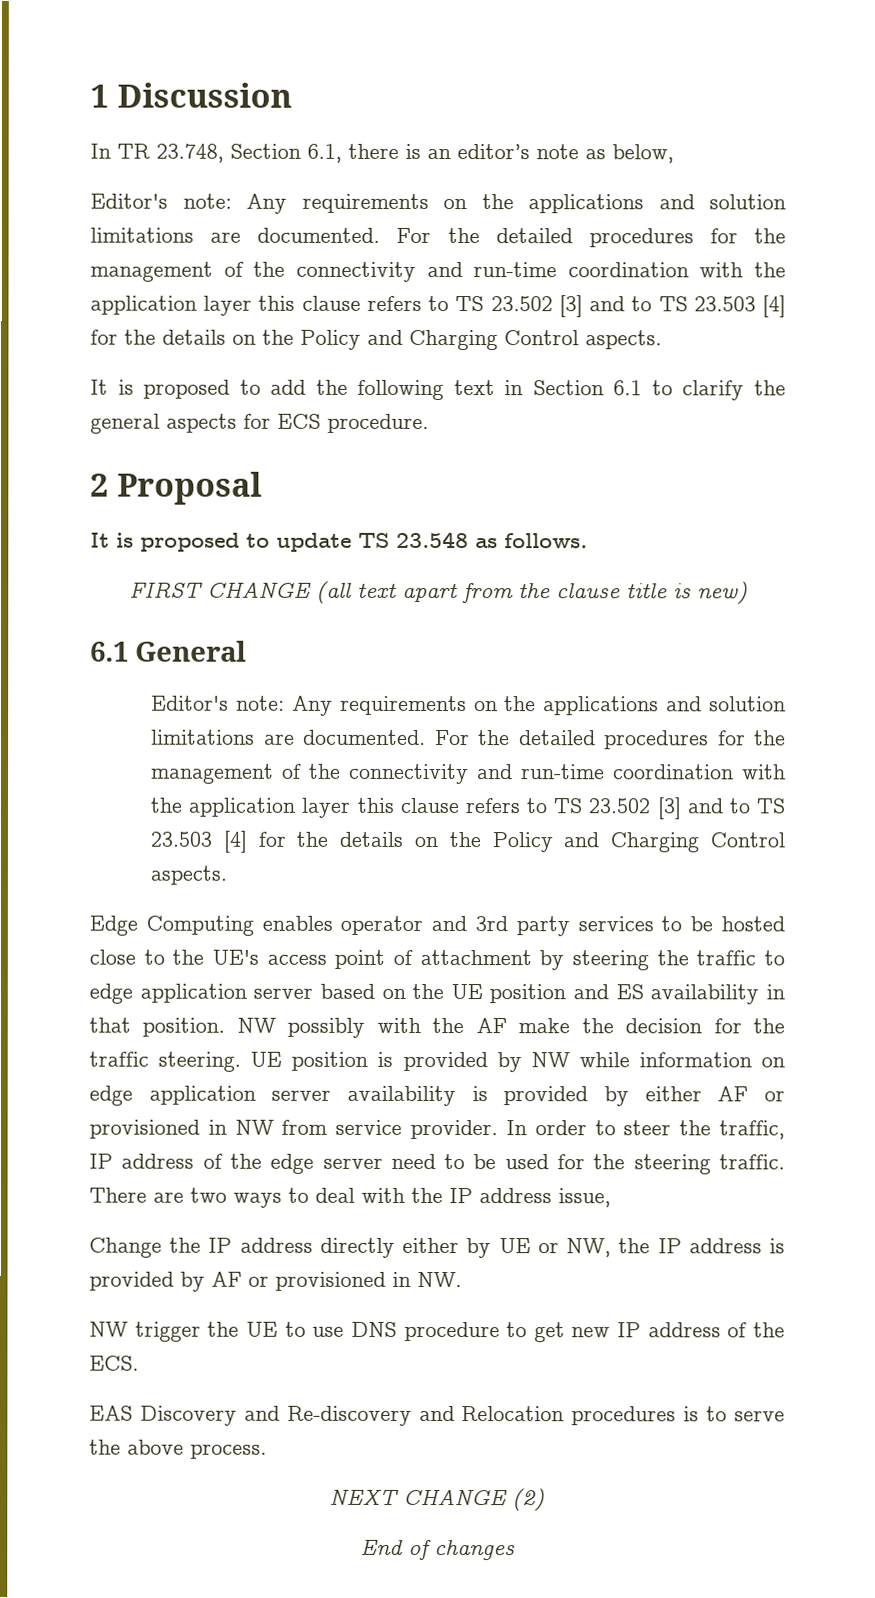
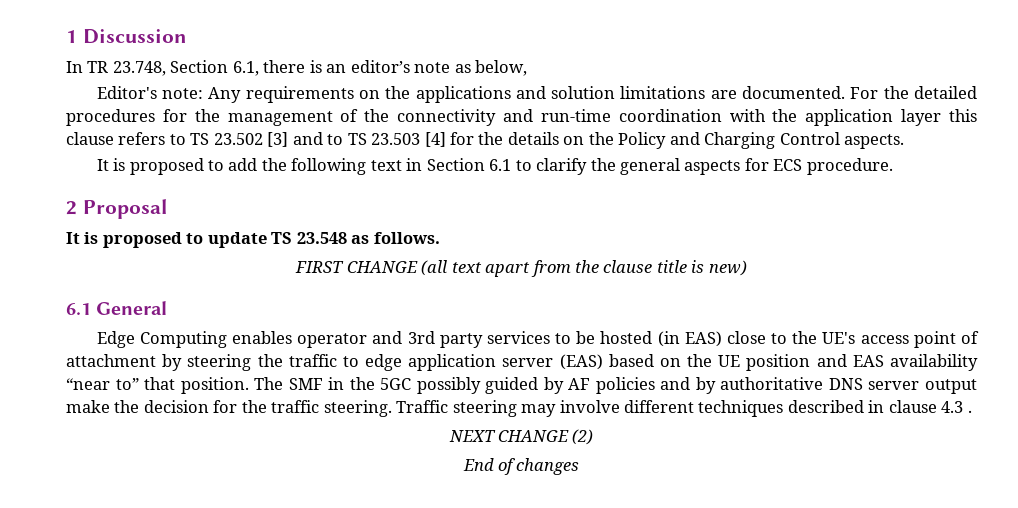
  6.1 General
- Editor's note: Any requirements on the applications and solution limitations are documented. For the detailed procedures for the management of the connectivity and run-time coordination with the application layer this clause refers to TS 23.502 [3] and to TS 23.503 [4] for the details on the Policy and Charging Control aspects.
- Edge Computing enables operator and 3rd party services to be hosted close to the UE's access point of attachment by steering the traffic to edge application server based on the UE position and ES availability in that position. NW possibly with the AF make the decision for the traffic steering.
+ Edge Computing enables operator and 3rd party services to be hosted (in EAS) close to the UE's access point of attachment by steering the traffic to edge application server (EAS) based on the UE position and EAS availability “near to” that position. The SMF in the 5GC possibly guided by AF policies and by authoritative DNS server output make the decision for the traffic steering.
- UE position is provided by NW while information on edge application server availability is provided by either AF or provisioned in NW from service provider. In order to steer the traffic, IP address of the edge server need to be used for the steering traffic. There are two ways to deal with the IP address issue,
- Change the IP address directly either by UE or NW, the IP address is provided by AF or provisioned in NW.
- NW trigger the UE to use DNS procedure to get new IP address of the ECS.
- EAS Discovery and Re-discovery and Relocation procedures is to serve the above process.
+ Traffic steering may involve different techniques described in clause 4.3 .

